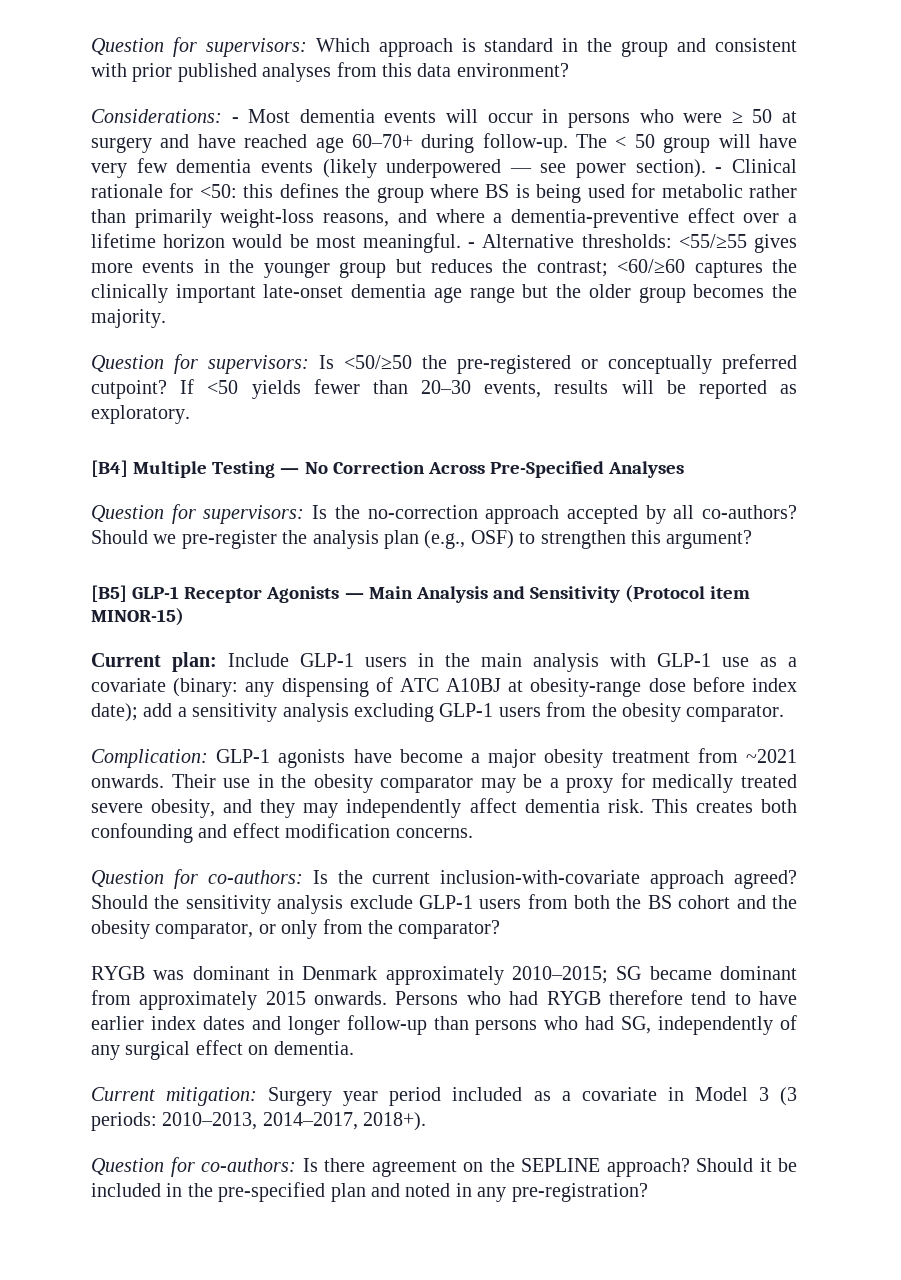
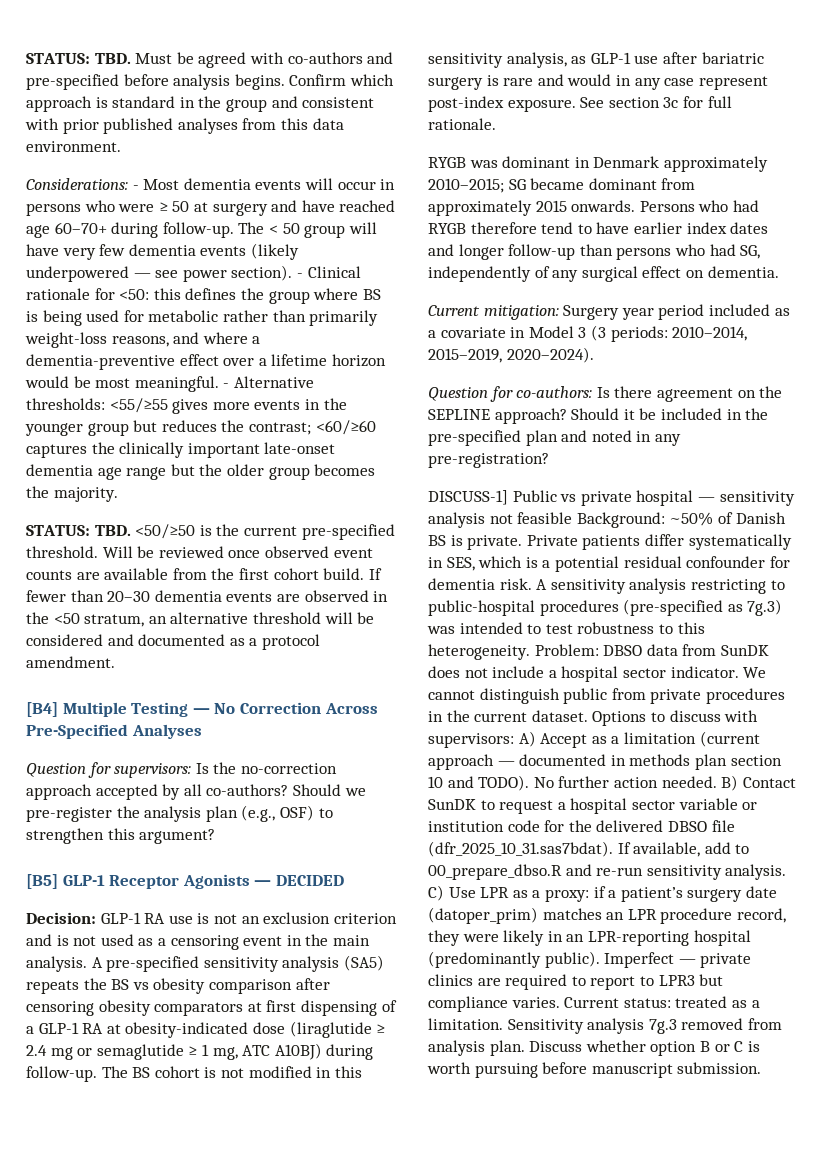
- Question for supervisors: Which approach is standard in the group and consistent with prior published analyses from this data environment?
+ STATUS: TBD. Must be agreed with co-authors and pre-specified before analysis begins. Confirm which approach is standard in the group and consistent with prior published analyses from this data environment.
- Question for supervisors: Is <50/≥50 the pre-registered or conceptually preferred cutpoint? If <50 yields fewer than 20–30 events, results will be reported as exploratory.
+ STATUS: TBD. <50/≥50 is the current pre-specified threshold. Will be reviewed once observed event counts are available from the first cohort build. If fewer than 20–30 dementia events are observed in the <50 stratum, an alternative threshold will be considered and documented as a protocol amendment.
- [B5] GLP-1 Receptor Agonists — Main Analysis and Sensitivity (Protocol item MINOR-15)
- Current plan: Include GLP-1 users in the main analysis with GLP-1 use as a covariate (binary: any dispensing of ATC A10BJ at obesity-range dose before index date); add a sensitivity analysis excluding GLP-1 users from the obesity comparator.
- Complication: GLP-1 agonists have become a major obesity treatment from ~2021 onwards. Their use in the obesity comparator may be a proxy for medically treated severe obesity, and they may independently affect dementia risk. This creates both confounding and effect modification concerns.
- Question for co-authors: Is the current inclusion-with-covariate approach agreed? Should the sensitivity analysis exclude GLP-1 users from both the BS cohort and the obesity comparator, or only from the comparator?
+ [B5] GLP-1 Receptor Agonists — DECIDED
+ Decision: GLP-1 RA use is not an exclusion criterion and is not used as a censoring event in the main analysis. A pre-specified sensitivity analysis (SA5) repeats the BS vs obesity comparison after censoring obesity comparators at first dispensing of a GLP-1 RA at obesity-indicated dose (liraglutide ≥ 2.4 mg or semaglutide ≥ 1 mg, ATC A10BJ) during follow-up. The BS cohort is not modified in this sensitivity analysis, as GLP-1 use after bariatric surgery is rare and would in any case represent post-index exposure. See section 3c for full rationale.
- Current mitigation: Surgery year period included as a covariate in Model 3 (3 periods: 2010–2013, 2014–2017, 2018+).
+ Current mitigation: Surgery year period included as a covariate in Model 3 (3 periods: 2010–2014, 2015–2019, 2020–2024).
+ DISCUSS-1] Public vs private hospital — sensitivity analysis not feasible Background: ~50% of Danish BS is private. Private patients differ systematically in SES, which is a potential residual confounder for dementia risk. A sensitivity analysis restricting to public-hospital procedures (pre-specified as 7g.3) was intended to test robustness to this heterogeneity. Problem: DBSO data from SunDK does not include a hospital sector indicator. We cannot distinguish public from private procedures in the current dataset. Options to discuss with supervisors: A) Accept as a limitation (current approach — documented in methods plan section 10 and TODO). No further action needed. B) Contact SunDK to request a hospital sector variable or institution code for the delivered DBSO file (dfr_2025_10_31.sas7bdat). If available, add to 00_prepare_dbso.R and re-run sensitivity analysis. C) Use LPR as a proxy: if a patient’s surgery date (datoper_prim) matches an LPR procedure record, they were likely in an LPR-reporting hospital (predominantly public). Imperfect — private clinics are required to report to LPR3 but compliance varies. Current status: treated as a limitation. Sensitivity analysis 7g.3 removed from analysis plan. Discuss whether option B or C is worth pursuing before manuscript submission.

